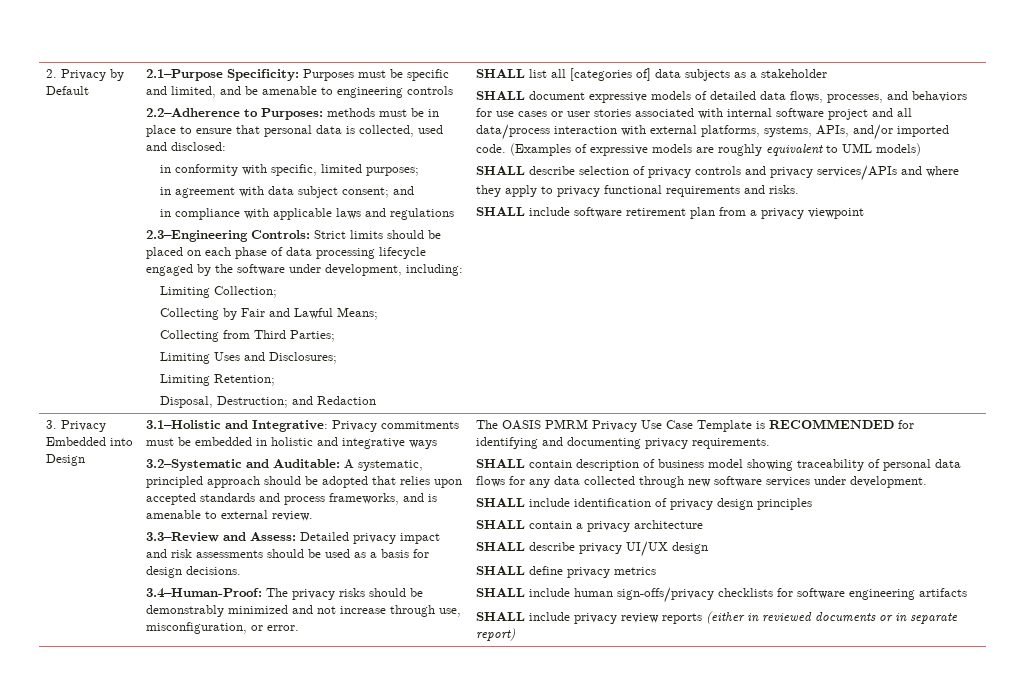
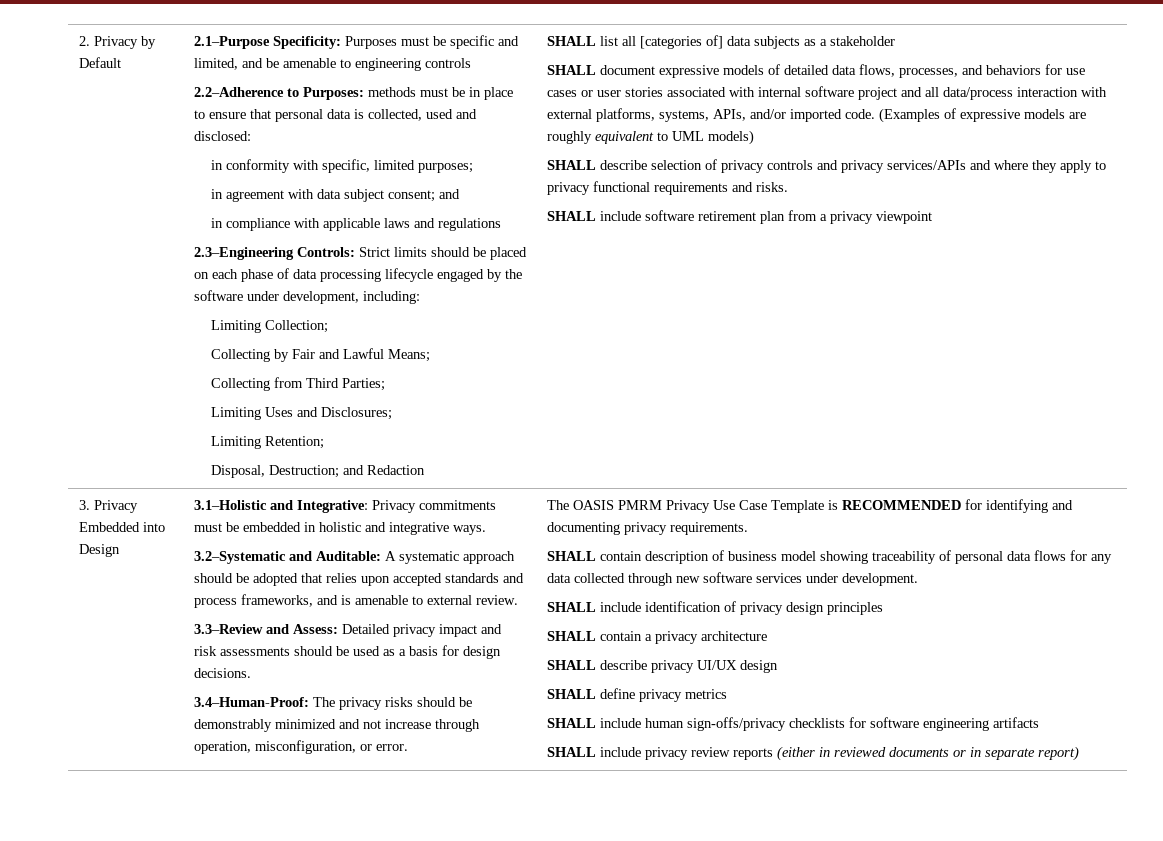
- 3.1–Holistic and Integrative: Privacy commitments must be embedded in holistic and integrative ways
+ 3.1–Holistic and Integrative: Privacy commitments must be embedded in holistic and integrative ways.
- 3.2–Systematic and Auditable: A systematic, principled approach should be adopted that relies upon accepted standards and process frameworks, and is amenable to external review.
+ 3.2–Systematic and Auditable: A systematic approach should be adopted that relies upon accepted standards and process frameworks, and is amenable to external review.
- 3.4–Human-Proof: The privacy risks should be demonstrably minimized and not increase through use, misconfiguration, or error.
+ 3.4–Human-Proof: The privacy risks should be demonstrably minimized and not increase through operation, misconfiguration, or error.

